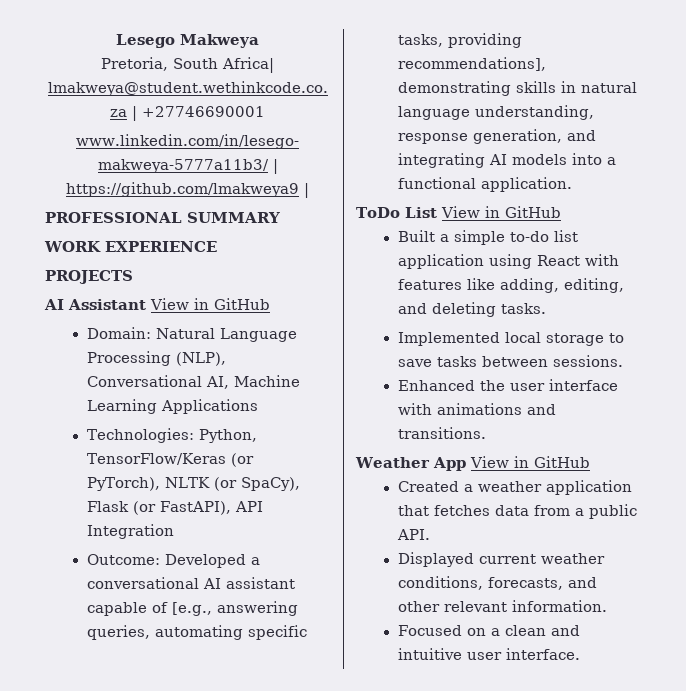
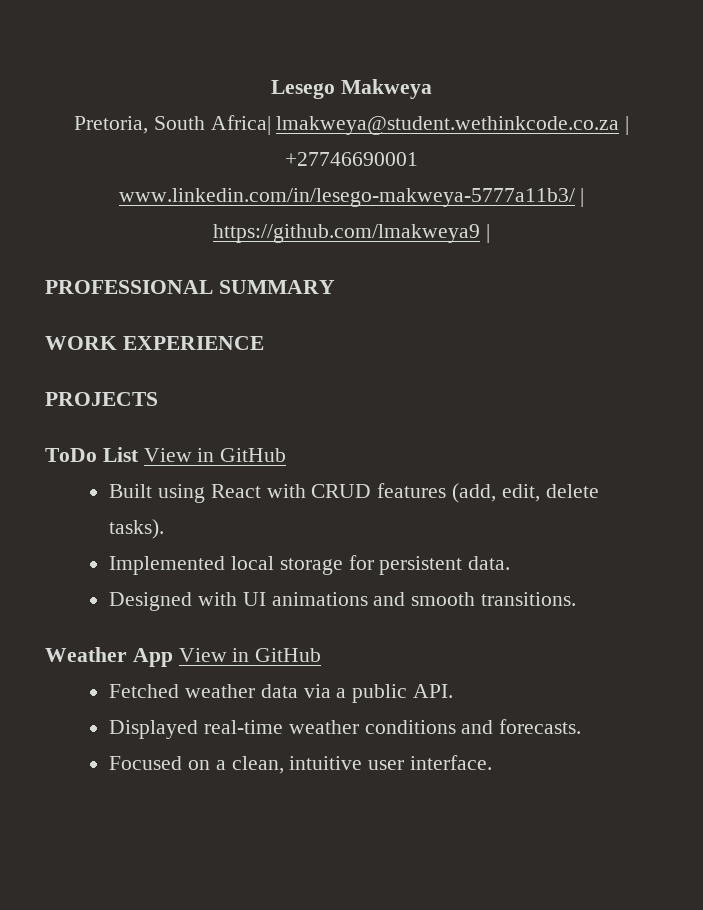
- AI Assistant View in GitHub
- Domain: Natural Language Processing (NLP), Conversational AI, Machine Learning Applications
- Technologies: Python, TensorFlow/Keras (or PyTorch), NLTK (or SpaCy), Flask (or FastAPI), API Integration
- Outcome: Developed a conversational AI assistant capable of [e.g., answering queries, automating specific tasks, providing recommendations], demonstrating skills in natural language understanding, response generation, and integrating AI models into a functional application.
- Built a simple to-do list application using React with features like adding, editing, and deleting tasks.
- Implemented local storage to save tasks between sessions.
- Enhanced the user interface with animations and transitions.
+ Built using React with CRUD features (add, edit, delete tasks).
+ Implemented local storage for persistent data.
+ Designed with UI animations and smooth transitions.
- Created a weather application that fetches data from a public API.
- Displayed current weather conditions, forecasts, and other relevant information.
+ Fetched weather data via a public API.
+ Displayed real-time weather conditions and forecasts.
- Focused on a clean and intuitive user interface.
+ Focused on a clean, intuitive user interface.

